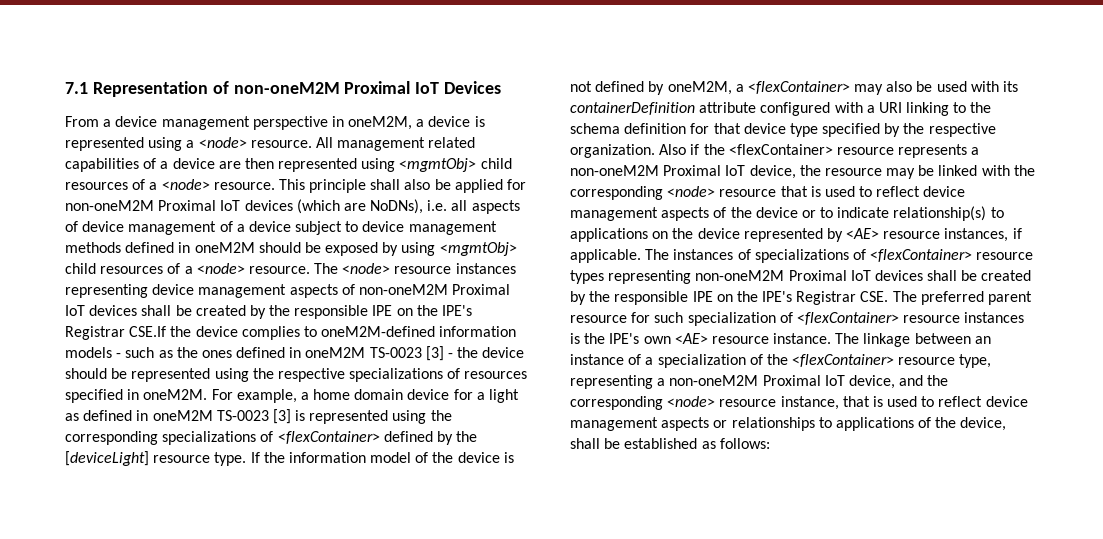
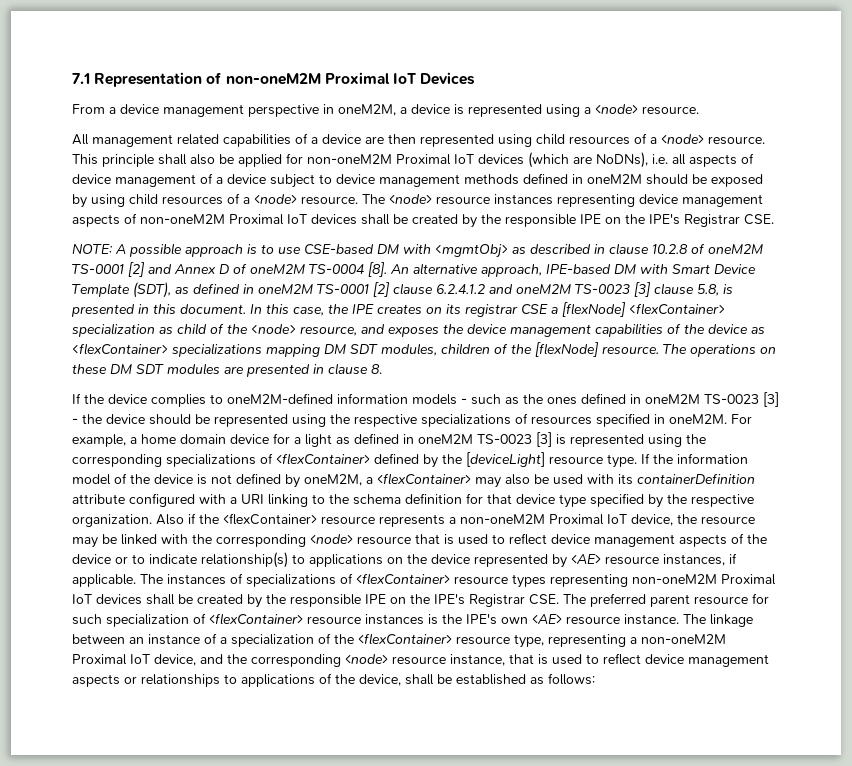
- From a device management perspective in oneM2M, a device is represented using a <node> resource. All management related capabilities of a device are then represented using <mgmtObj> child resources of a <node> resource.
+ From a device management perspective in oneM2M, a device is represented using a <node> resource.
+ All management related capabilities of a device are then represented using child resources of a <node> resource.
- This principle shall also be applied for non-oneM2M Proximal IoT devices (which are NoDNs), i.e. all aspects of device management of a device subject to device management methods defined in oneM2M should be exposed by using <mgmtObj> child resources of a <node> resource.
+ This principle shall also be applied for non-oneM2M Proximal IoT devices (which are NoDNs), i.e. all aspects of device management of a device subject to device management methods defined in oneM2M should be exposed by using child resources of a <node> resource.
- The <node> resource instances representing device management aspects of non-oneM2M Proximal IoT devices shall be created by the responsible IPE on the IPE's Registrar CSE.If the device complies to oneM2M-defined information models - such as the ones defined in oneM2M TS-0023 [3] - the device should be represented using the respective specializations of resources specified in oneM2M.
+ The <node> resource instances representing device management aspects of non-oneM2M Proximal IoT devices shall be created by the responsible IPE on the IPE's Registrar CSE.
+ NOTE: A possible approach is to use CSE-based DM with <mgmtObj> as described in clause 10.2.8 of oneM2M TS-0001 [2] and Annex D of oneM2M TS-0004 [8]. An alternative approach, IPE-based DM with Smart Device Template (SDT), as defined in oneM2M TS-0001 [2] clause 6.2.4.1.2 and oneM2M TS-0023 [3] clause 5.8, is presented in this document. In this case, the IPE creates on its registrar CSE a [flexNode] <flexContainer> specialization as child of the <node> resource, and exposes the device management capabilities of the device as <flexContainer> specializations mapping DM SDT modules, children of the [flexNode] resource. The operations on these DM SDT modules are presented in clause 8.
+ If the device complies to oneM2M-defined information models - such as the ones defined in oneM2M TS-0023 [3] - the device should be represented using the respective specializations of resources specified in oneM2M.

